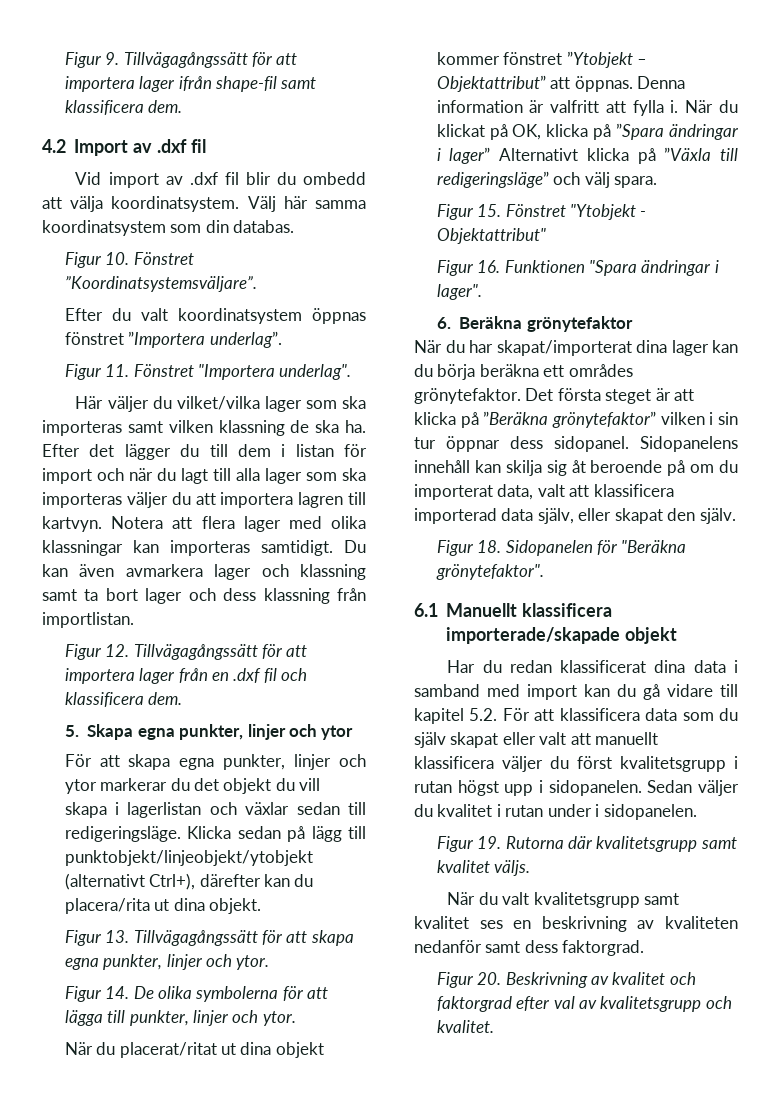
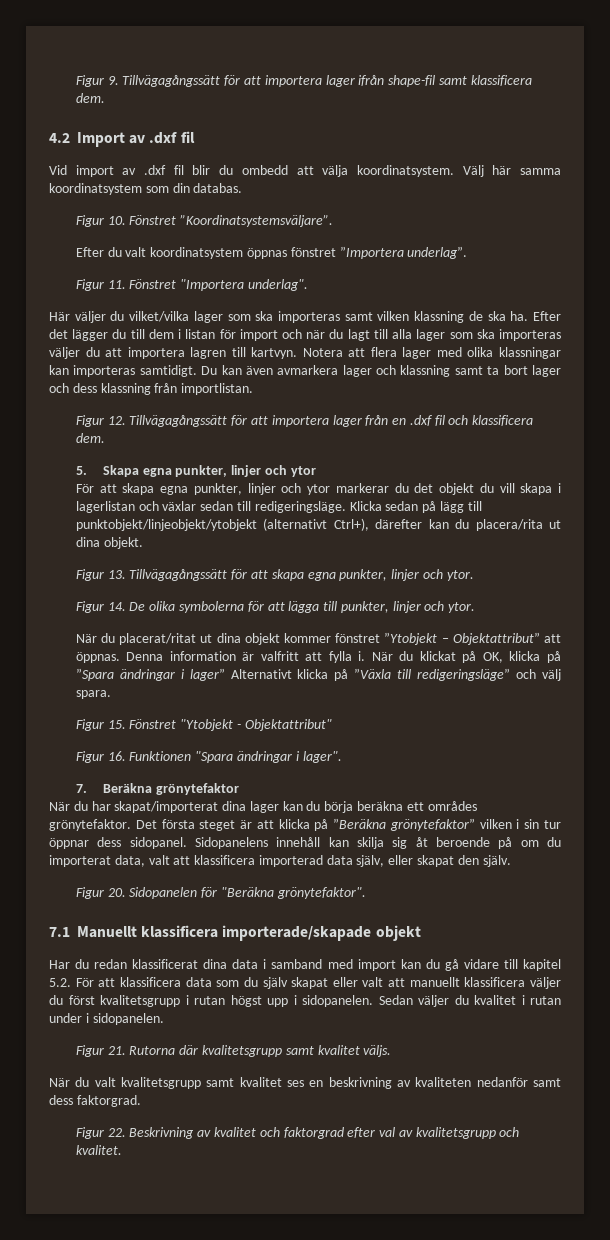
- 6. Beräkna grönytefaktor
+ 7. Beräkna grönytefaktor
- Figur 18. Sidopanelen för "Beräkna grönytefaktor".
+ Figur 20. Sidopanelen för "Beräkna grönytefaktor".
- 6.1 Manuellt klassificera importerade/skapade objekt
+ 7.1 Manuellt klassificera importerade/skapade objekt
- Figur 19. Rutorna där kvalitetsgrupp samt kvalitet väljs.
+ Figur 21. Rutorna där kvalitetsgrupp samt kvalitet väljs.
- Figur 20. Beskrivning av kvalitet och faktorgrad efter val av kvalitetsgrupp och kvalitet.
+ Figur 22. Beskrivning av kvalitet och faktorgrad efter val av kvalitetsgrupp och kvalitet.

